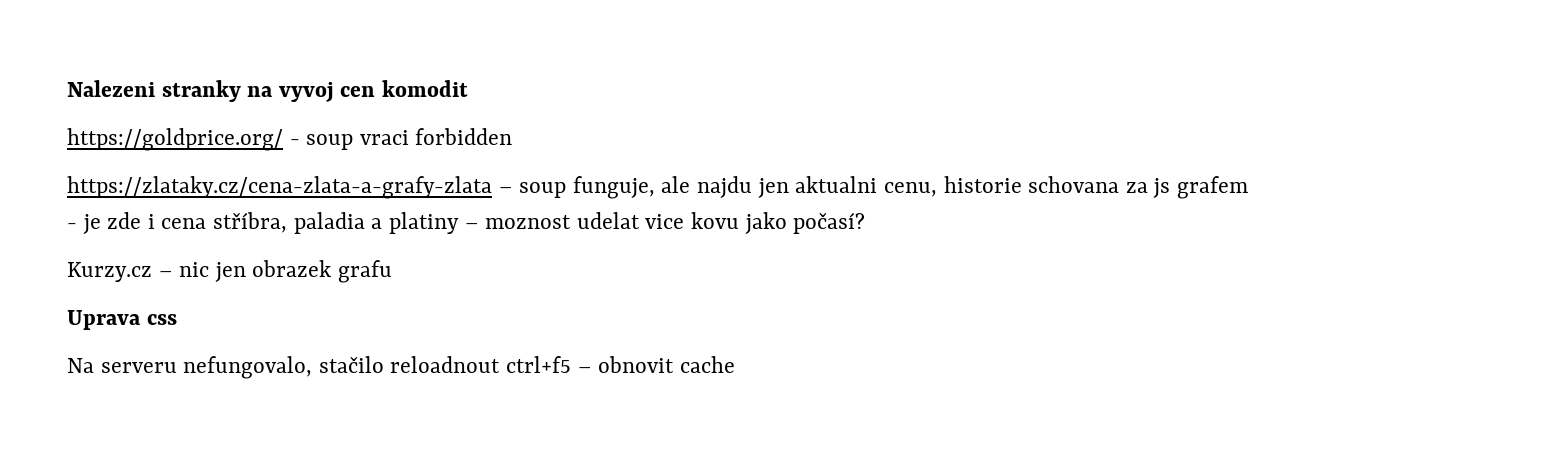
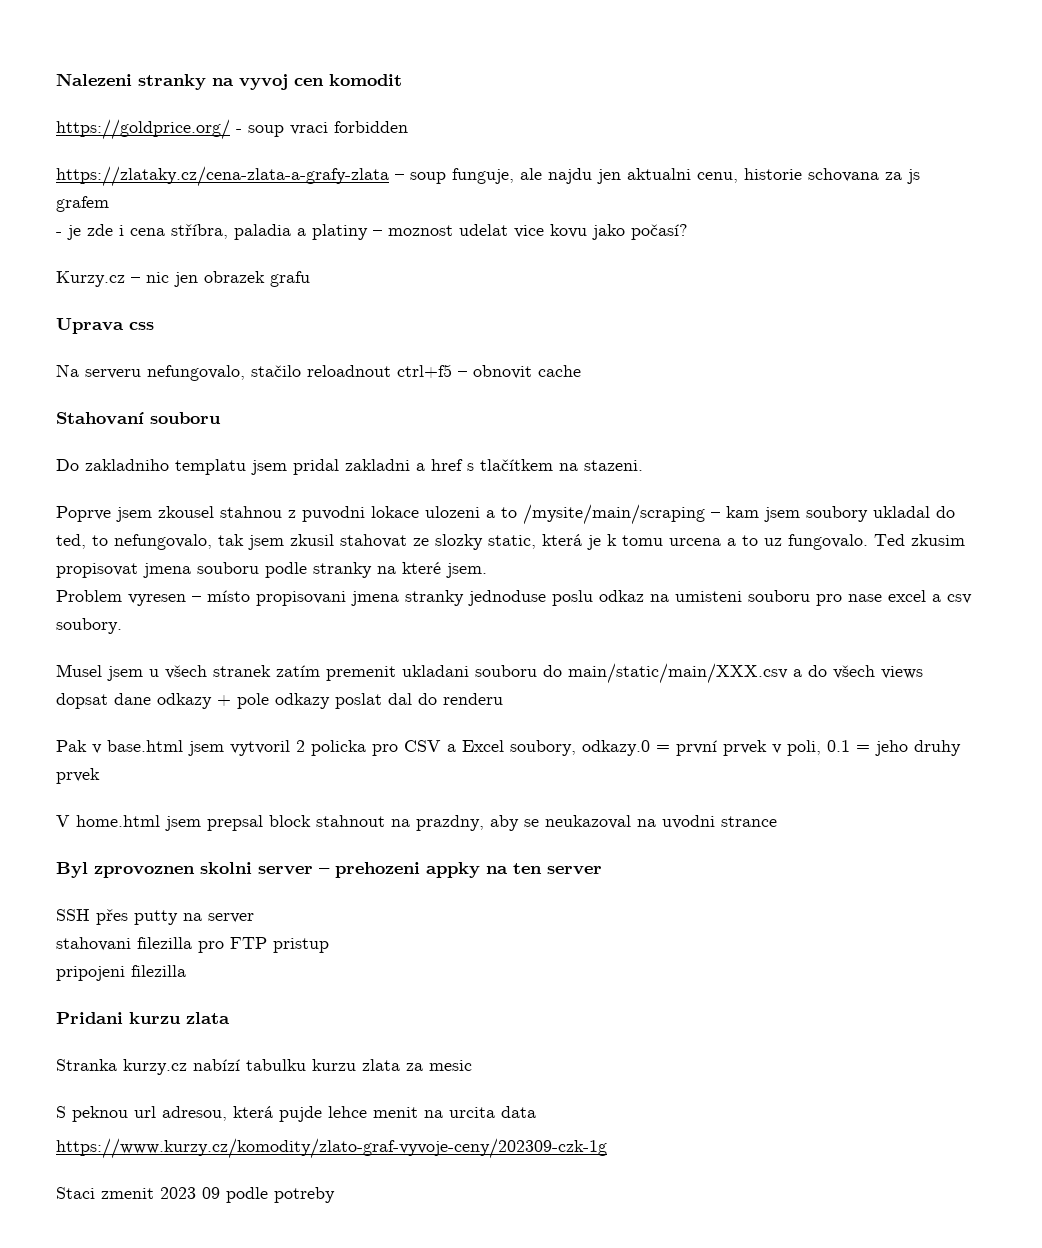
+ Stahovaní souboru
+ Do zakladniho templatu jsem pridal zakladni a href s tlačítkem na stazeni.
+ Poprve jsem zkousel stahnou z puvodni lokace ulozeni a to /mysite/main/scraping – kam jsem soubory ukladal do ted, to nefungovalo, tak jsem zkusil stahovat ze slozky static, která je k tomu urcena a to uz fungovalo. Ted zkusim propisovat jmena souboru podle stranky na které jsem.
+ Problem vyresen – místo propisovani jmena stranky jednoduse poslu odkaz na umisteni souboru pro nase excel a csv soubory.
+ Musel jsem u všech stranek zatím premenit ukladani souboru do main/static/main/XXX.csv a do všech views dopsat dane odkazy + pole odkazy poslat dal do renderu
+ Pak v base.html jsem vytvoril 2 policka pro CSV a Excel soubory, odkazy.0 = první prvek v poli, 0.1 = jeho druhy prvek
+ V home.html jsem prepsal block stahnout na prazdny, aby se neukazoval na uvodni strance
+ Byl zprovoznen skolni server – prehozeni appky na ten server
+ SSH přes putty na server
+ stahovani filezilla pro FTP pristup
+ pripojeni filezilla
+ Pridani kurzu zlata
+ Stranka kurzy.cz nabízí tabulku kurzu zlata za mesic
+ S peknou url adresou, která pujde lehce menit na urcita data
+ https://www.kurzy.cz/komodity/zlato-graf-vyvoje-ceny/202309-czk-1g
+ Staci zmenit 2023 09 podle potreby

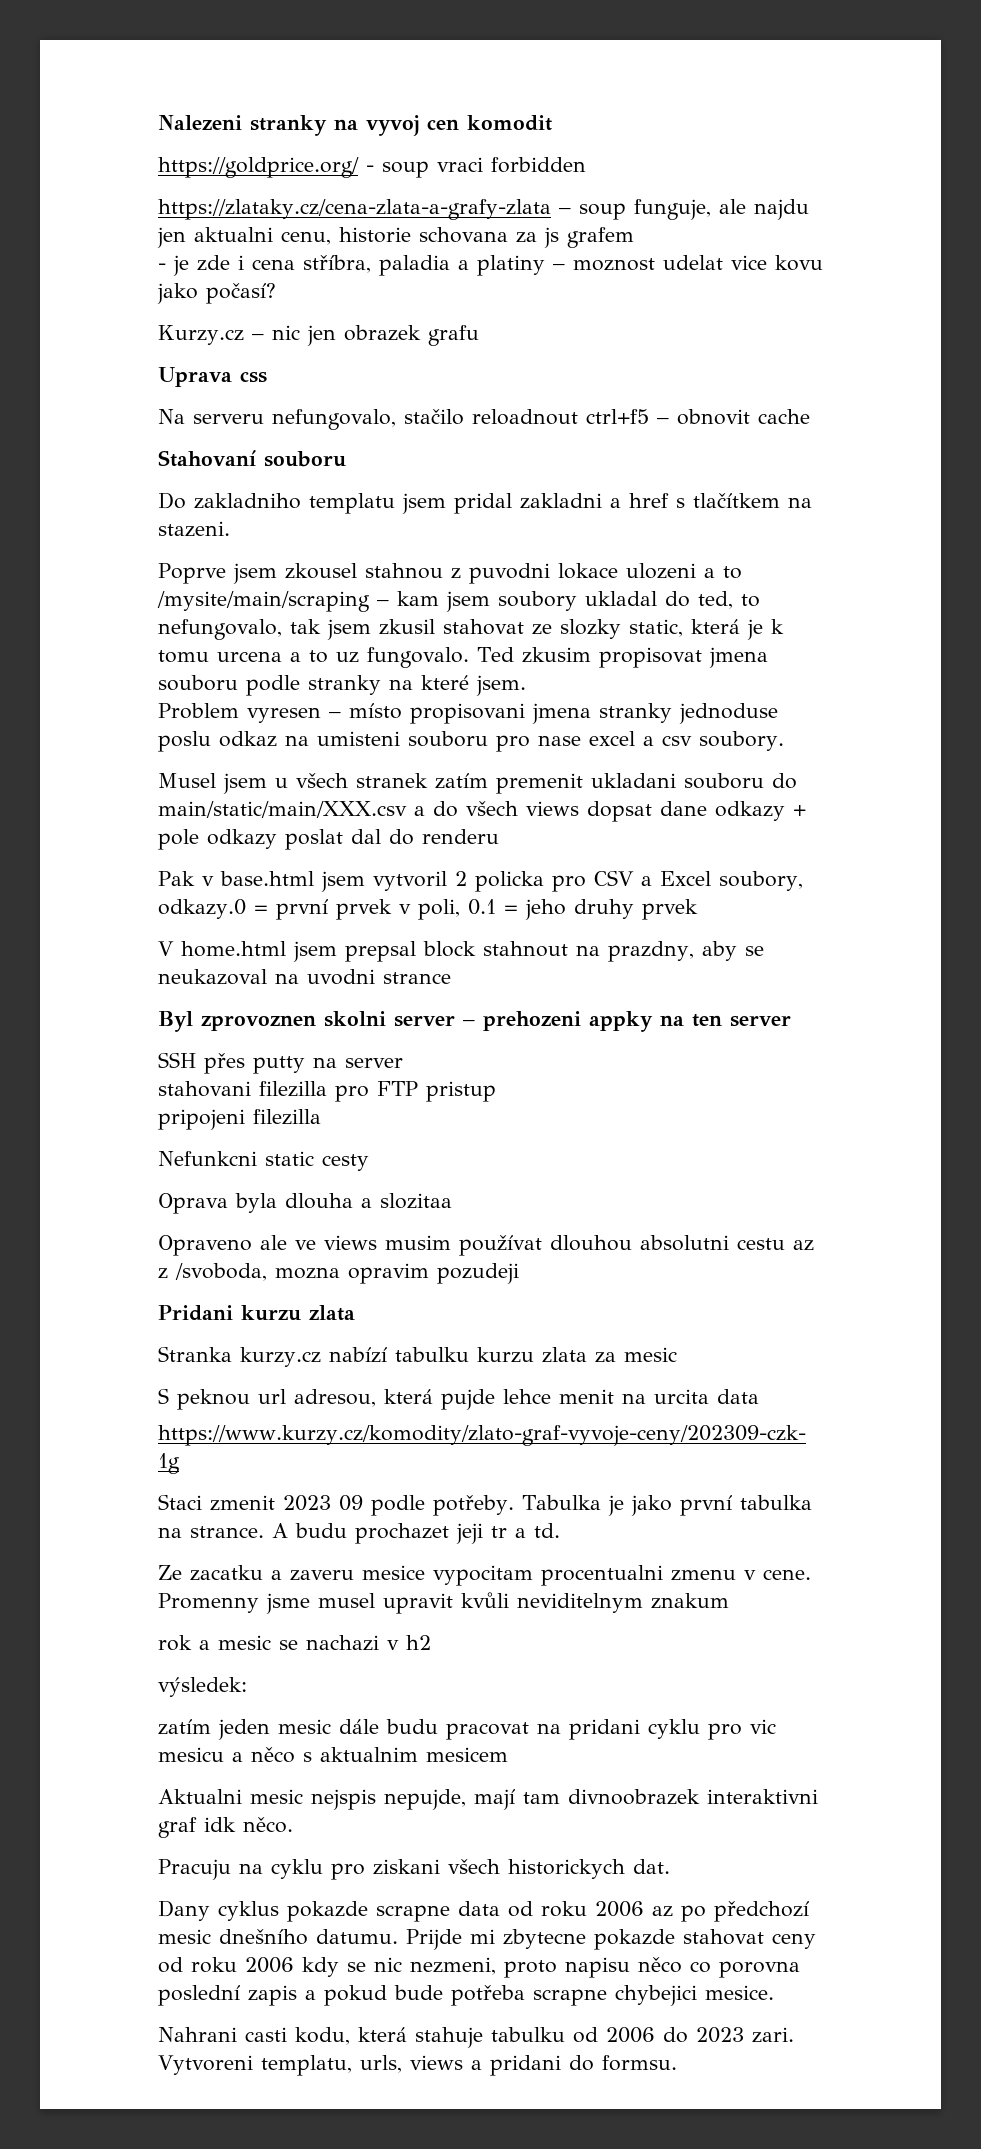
+ Nefunkcni static cesty
+ Oprava byla dlouha a slozitaa
+ Opraveno ale ve views musim používat dlouhou absolutni cestu az z /svoboda, mozna opravim pozudeji
- Staci zmenit 2023 09 podle potreby
+ Staci zmenit 2023 09 podle potřeby. Tabulka je jako první tabulka na strance. A budu prochazet jeji tr a td.
+ Ze zacatku a zaveru mesice vypocitam procentualni zmenu v cene. Promenny jsme musel upravit kvůli neviditelnym znakum
+ rok a mesic se nachazi v h2
+ výsledek:
+ zatím jeden mesic dále budu pracovat na pridani cyklu pro vic mesicu a něco s aktualnim mesicem
+ Aktualni mesic nejspis nepujde, mají tam divnoobrazek interaktivni graf idk něco.
+ Pracuju na cyklu pro ziskani všech historickych dat.
+ Dany cyklus pokazde scrapne data od roku 2006 az po předchozí mesic dnešního datumu. Prijde mi zbytecne pokazde stahovat ceny od roku 2006 kdy se nic nezmeni, proto napisu něco co porovna poslední zapis a pokud bude potřeba scrapne chybejici mesice.
+ Nahrani casti kodu, která stahuje tabulku od 2006 do 2023 zari. Vytvoreni templatu, urls, views a pridani do formsu.

